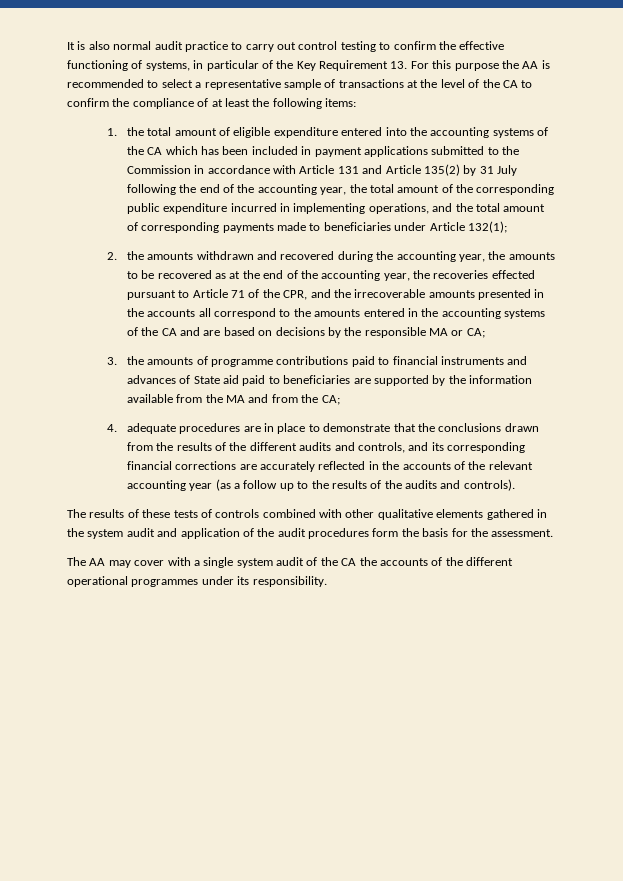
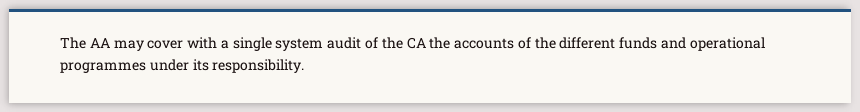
- It is also normal audit practice to carry out control testing to confirm the effective functioning of systems, in particular of the Key Requirement 13. For this purpose the AA is recommended to select a representative sample of transactions at the level of the CA to confirm the compliance of at least the following items:
- 1. the total amount of eligible expenditure entered into the accounting systems of the CA which has been included in payment applications submitted to the Commission in accordance with Article 131 and Article 135(2) by 31 July following the end of the accounting year, the total amount of the corresponding public expenditure incurred in implementing operations, and the total amount of corresponding payments made to beneficiaries under Article 132(1);
- 2. the amounts withdrawn and recovered during the accounting year, the amounts to be recovered as at the end of the accounting year, the recoveries effected pursuant to Article 71 of the CPR, and the irrecoverable amounts presented in the accounts all correspond to the amounts entered in the accounting systems of the CA and are based on decisions by the responsible MA or CA;
- 3. the amounts of programme contributions paid to financial instruments and advances of State aid paid to beneficiaries are supported by the information available from the MA and from the CA;
- 4. adequate procedures are in place to demonstrate that the conclusions drawn from the results of the different audits and controls, and its corresponding financial corrections are accurately reflected in the accounts of the relevant accounting year (as a follow up to the results of the audits and controls).
- The results of these tests of controls combined with other qualitative elements gathered in the system audit and application of the audit procedures form the basis for the assessment.
- The AA may cover with a single system audit of the CA the accounts of the different operational programmes under its responsibility.
+ The AA may cover with a single system audit of the CA the accounts of the different funds and operational programmes under its responsibility.

